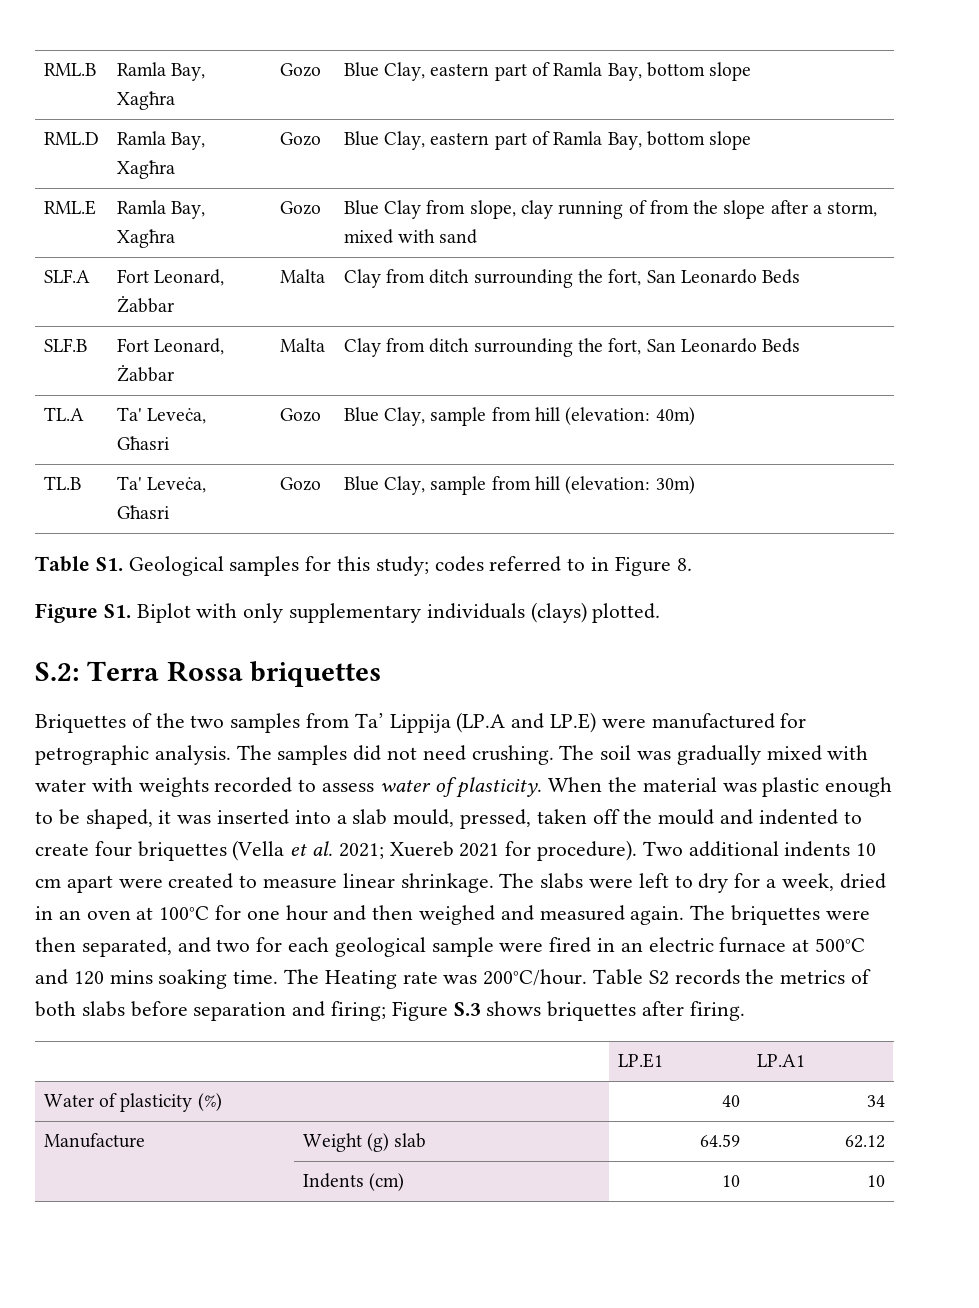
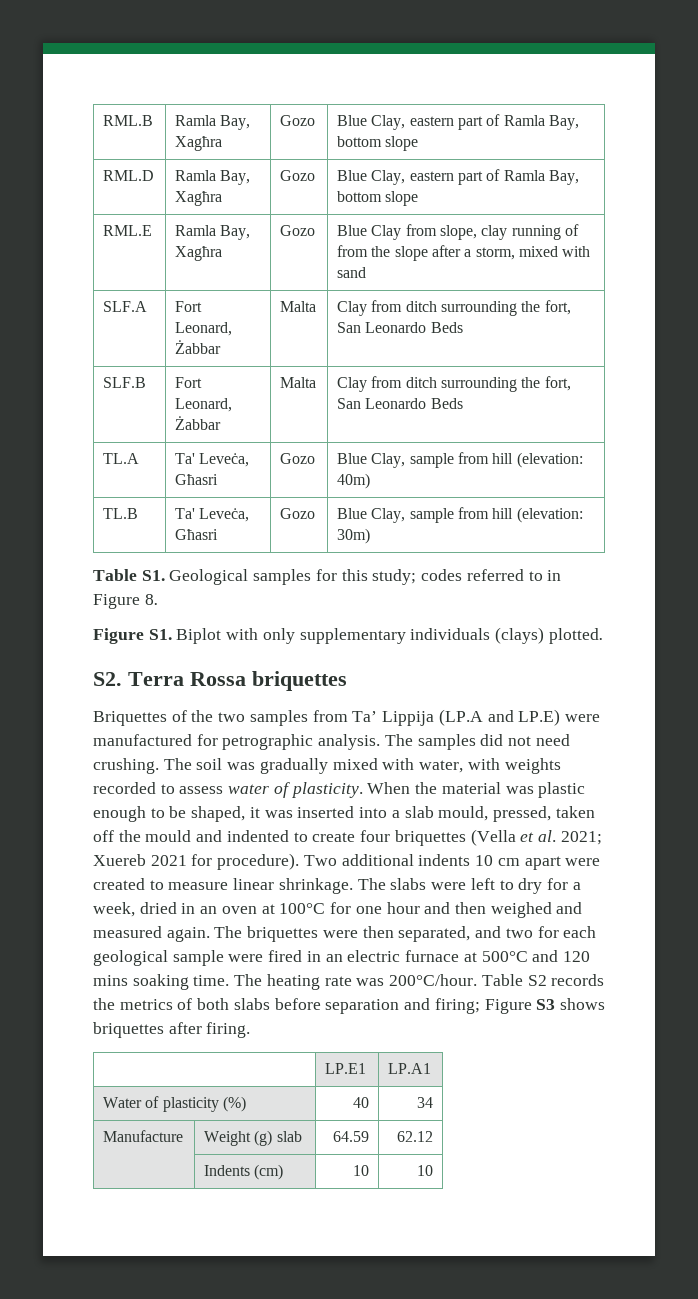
- S.2: Terra Rossa briquettes
+ S2. Terra Rossa briquettes
- The soil was gradually mixed with water with weights recorded to assess water of plasticity.
+ The soil was gradually mixed with water, with weights recorded to assess water of plasticity.
- The Heating rate was 200°C/hour.
+ The heating rate was 200°C/hour.
- Table S2 records the metrics of both slabs before separation and firing; Figure S.3 shows briquettes after firing.
+ Table S2 records the metrics of both slabs before separation and firing; Figure S3 shows briquettes after firing.

